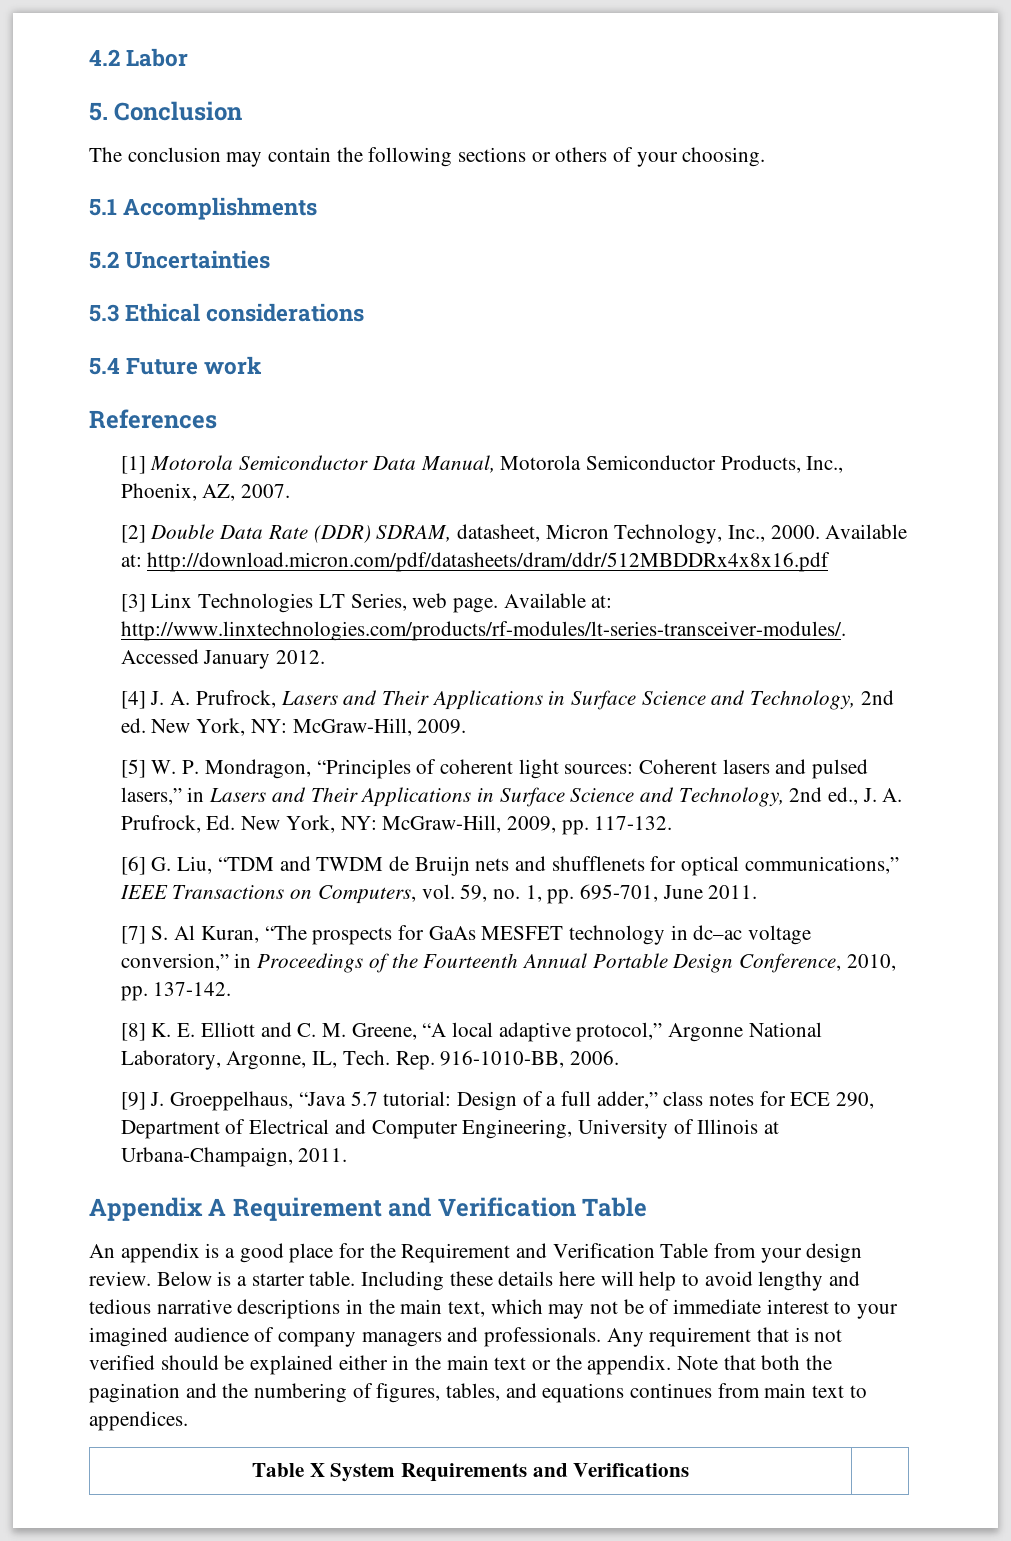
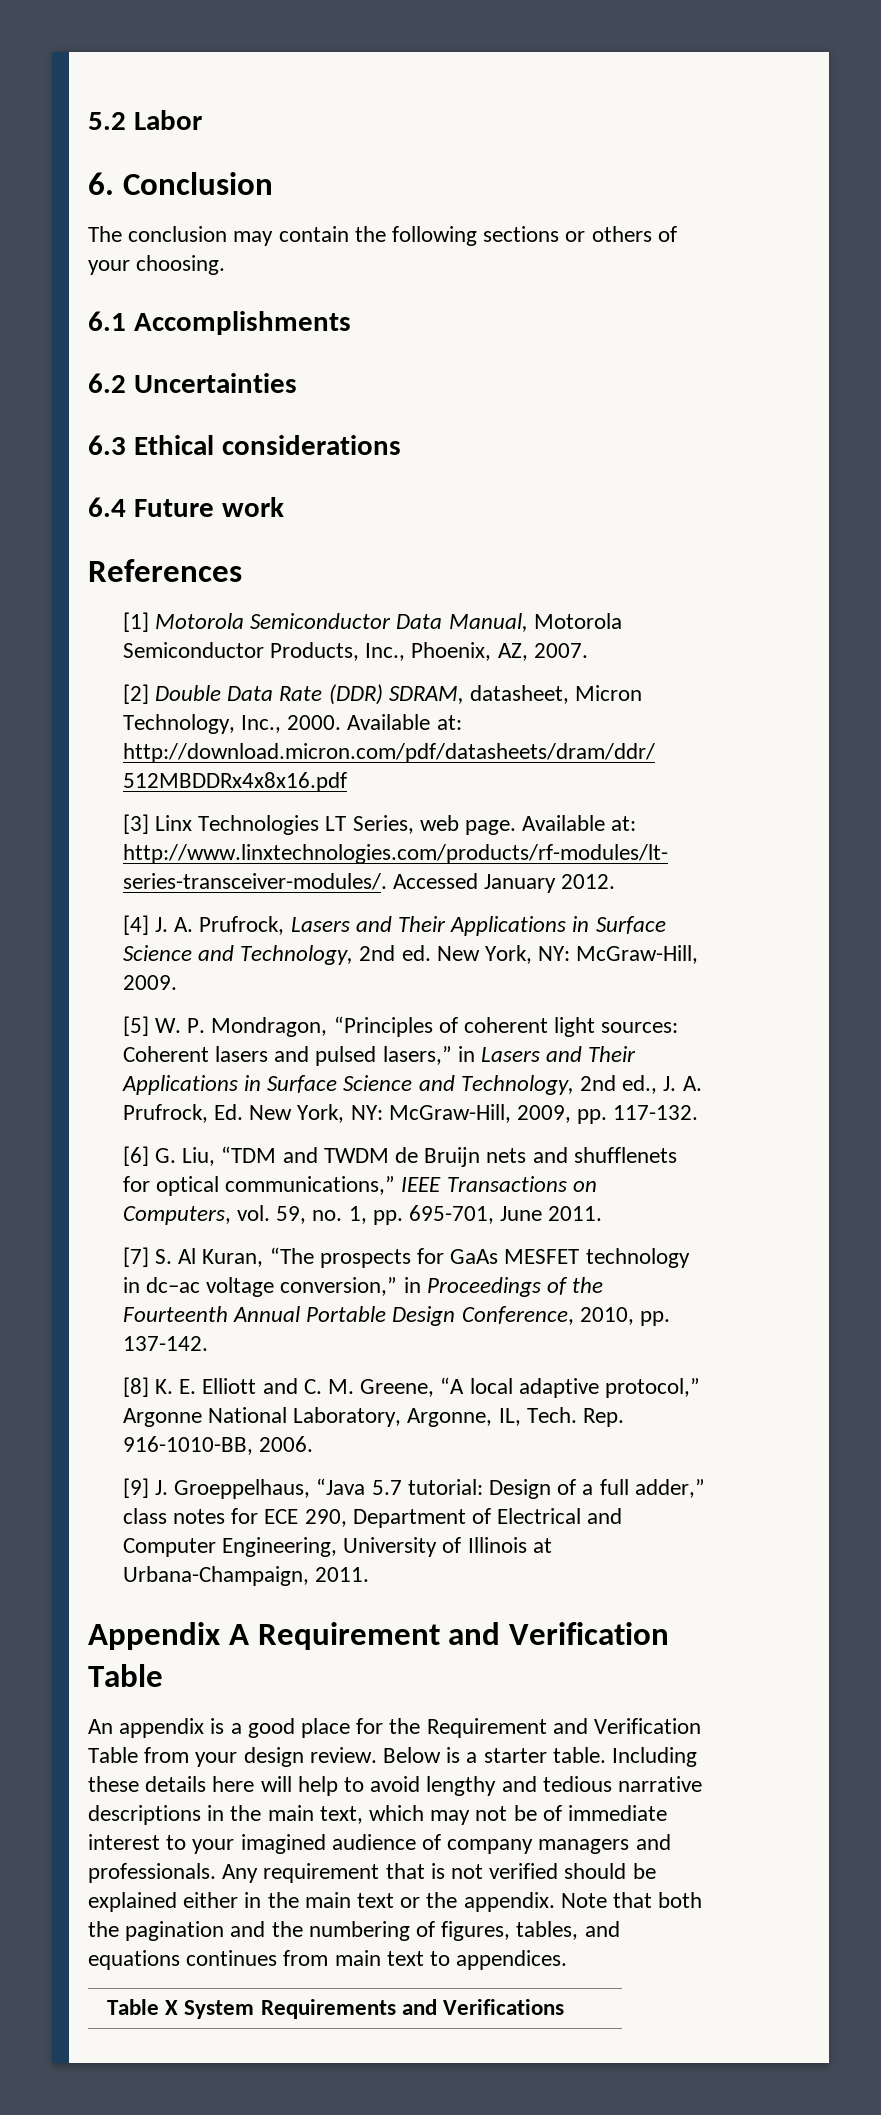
- 4.2 Labor
+ 5.2 Labor
- 5. Conclusion
+ 6. Conclusion
- 5.1 Accomplishments
+ 6.1 Accomplishments
- 5.2 Uncertainties
+ 6.2 Uncertainties
- 5.3 Ethical considerations
+ 6.3 Ethical considerations
- 5.4 Future work
+ 6.4 Future work

